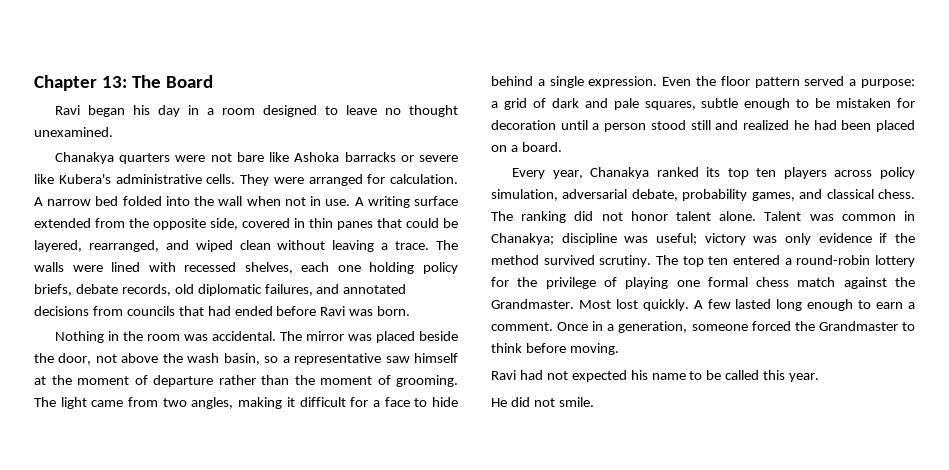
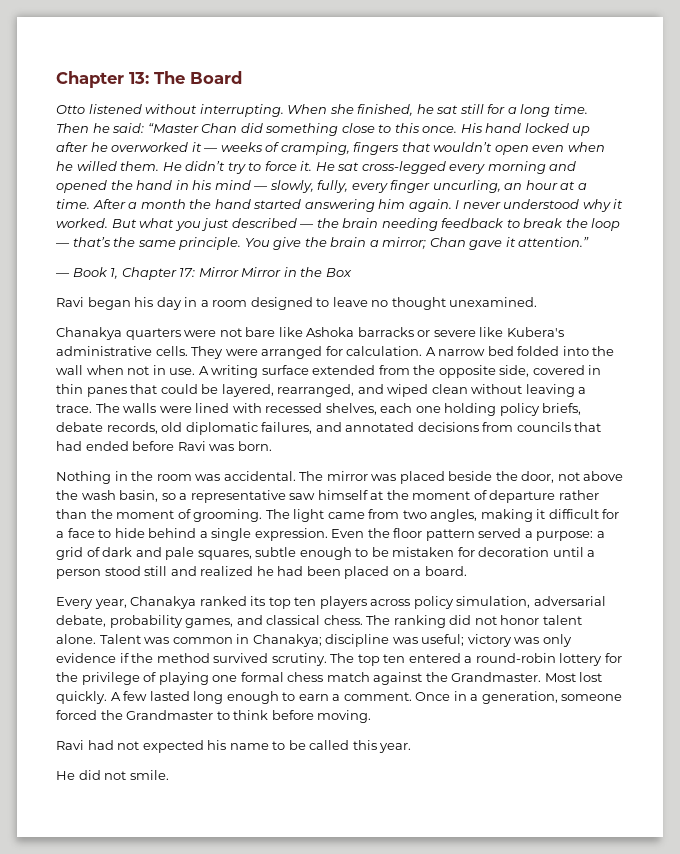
+ Otto listened without interrupting. When she finished, he sat still for a long time. Then he said: “Master Chan did something close to this once. His hand locked up after he overworked it — weeks of cramping, fingers that wouldn’t open even when he willed them. He didn’t try to force it. He sat cross-legged every morning and opened the hand in his mind — slowly, fully, every finger uncurling, an hour at a time. After a month the hand started answering him again. I never understood why it worked. But what you just described — the brain needing feedback to break the loop — that’s the same principle. You give the brain a mirror; Chan gave it attention.”
+ — Book 1, Chapter 17: Mirror Mirror in the Box

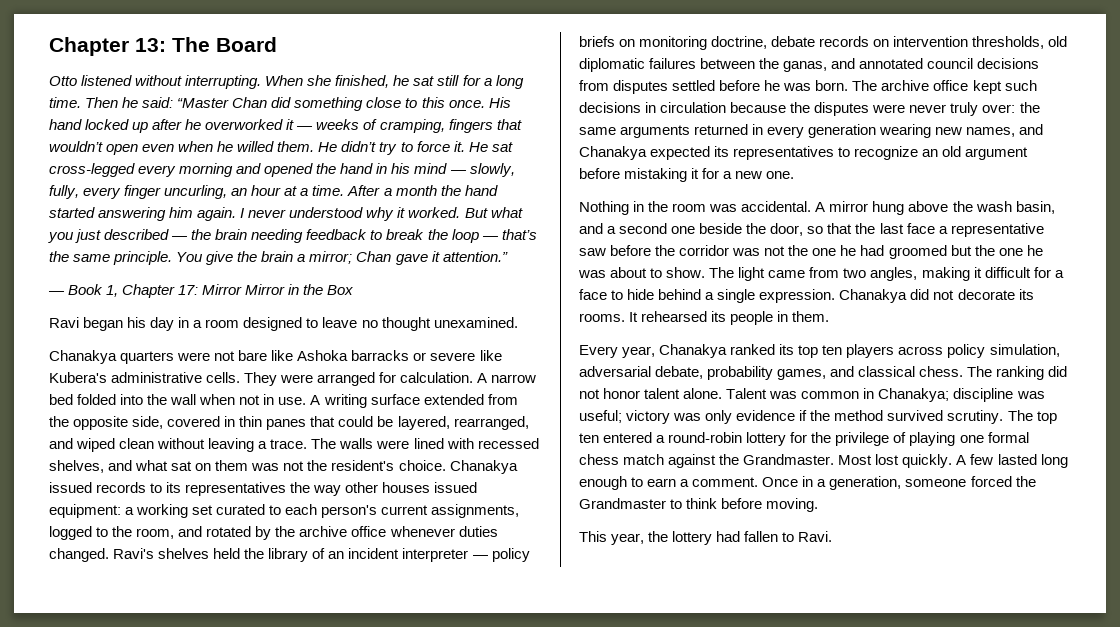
- The walls were lined with recessed shelves, each one holding policy briefs, debate records, old diplomatic failures, and annotated decisions from councils that had ended before Ravi was born.
+ The walls were lined with recessed shelves, and what sat on them was not the resident's choice. Chanakya issued records to its representatives the way other houses issued equipment: a working set curated to each person's current assignments, logged to the room, and rotated by the archive office whenever duties changed. Ravi's shelves held the library of an incident interpreter — policy briefs on monitoring doctrine, debate records on intervention thresholds, old diplomatic failures between the ganas, and annotated council decisions from disputes settled before he was born. The archive office kept such decisions in circulation because the disputes were never truly over: the same arguments returned in every generation wearing new names, and Chanakya expected its representatives to recognize an old argument before mistaking it for a new one.
- The mirror was placed beside the door, not above the wash basin, so a representative saw himself at the moment of departure rather than the moment of grooming.
+ A mirror hung above the wash basin, and a second one beside the door, so that the last face a representative saw before the corridor was not the one he had groomed but the one he was about to show.
- Even the floor pattern served a purpose: a grid of dark and pale squares, subtle enough to be mistaken for decoration until a person stood still and realized he had been placed on a board.
+ Chanakya did not decorate its rooms. It rehearsed its people in them.
- Ravi had not expected his name to be called this year.
- He did not smile.
+ This year, the lottery had fallen to Ravi.

